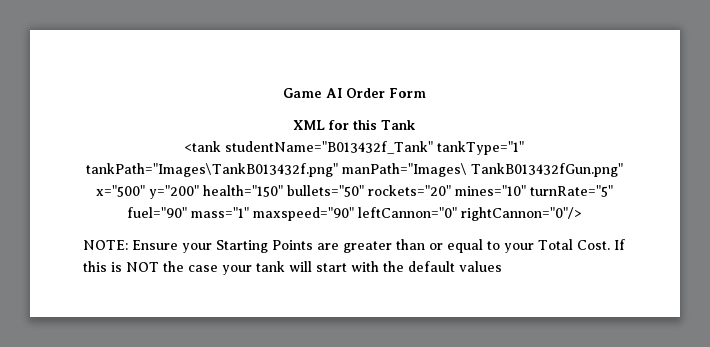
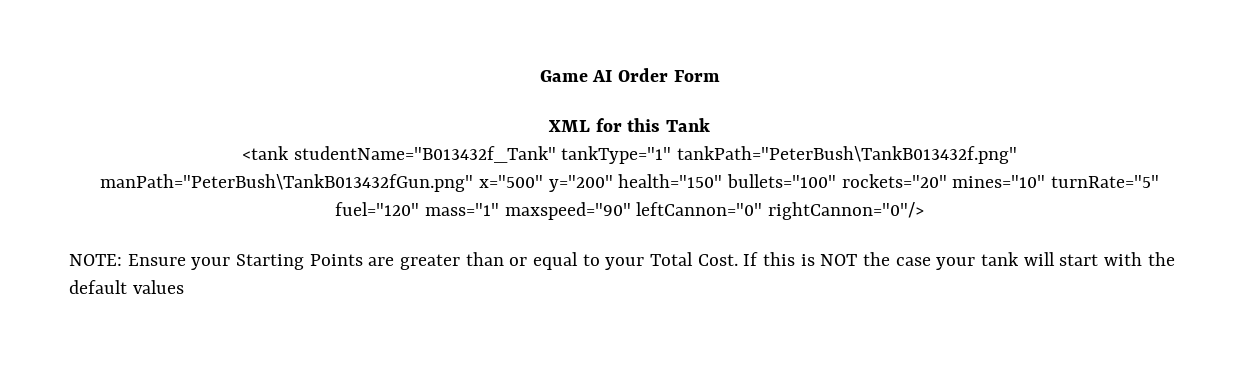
- <tank studentName="B013432f_Tank" tankType="1" tankPath="Images\TankB013432f.png" manPath="Images\ TankB013432fGun.png" x="500" y="200" health="150" bullets="50" rockets="20" mines="10" turnRate="5" fuel="90" mass="1" maxspeed="90" leftCannon="0" rightCannon="0"/>
+ <tank studentName="B013432f_Tank" tankType="1" tankPath="PeterBush\TankB013432f.png" manPath="PeterBush\TankB013432fGun.png" x="500" y="200" health="150" bullets="100" rockets="20" mines="10" turnRate="5" fuel="120" mass="1" maxspeed="90" leftCannon="0" rightCannon="0"/>

